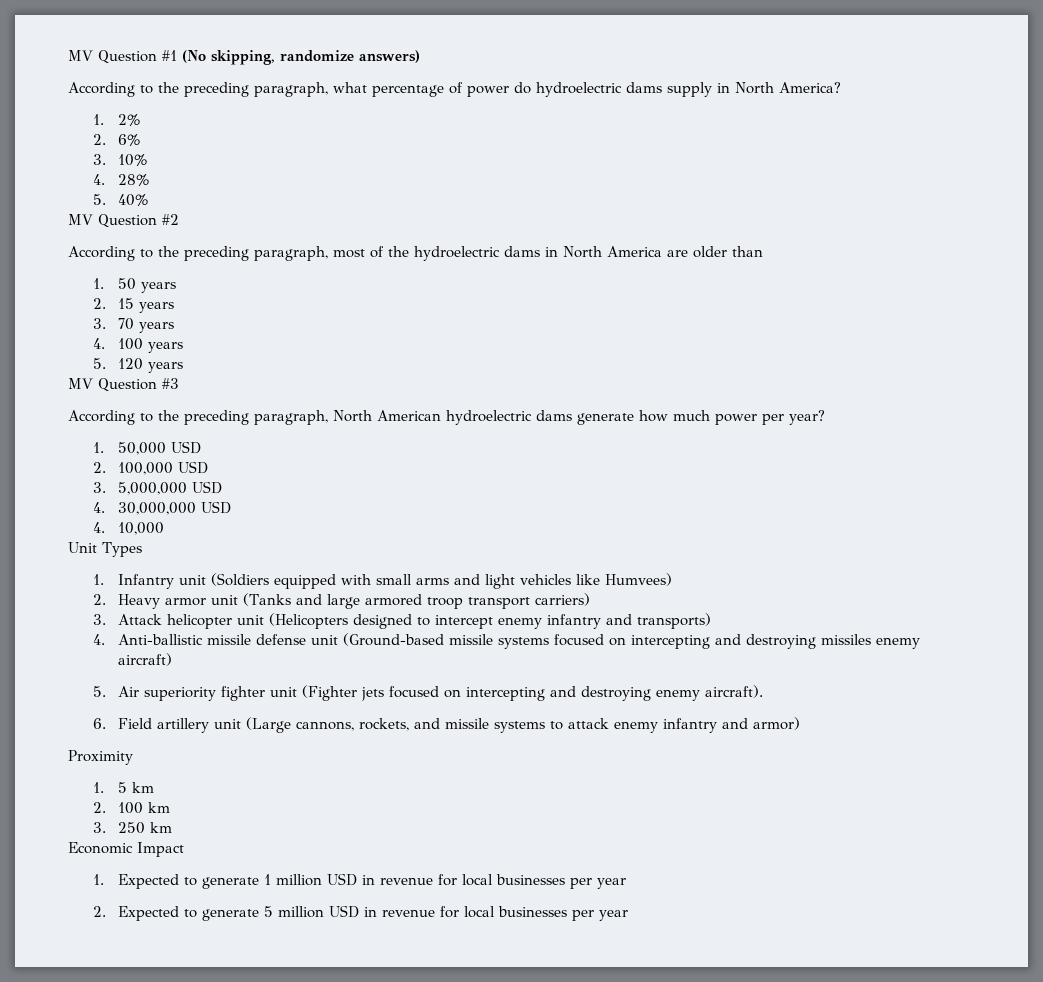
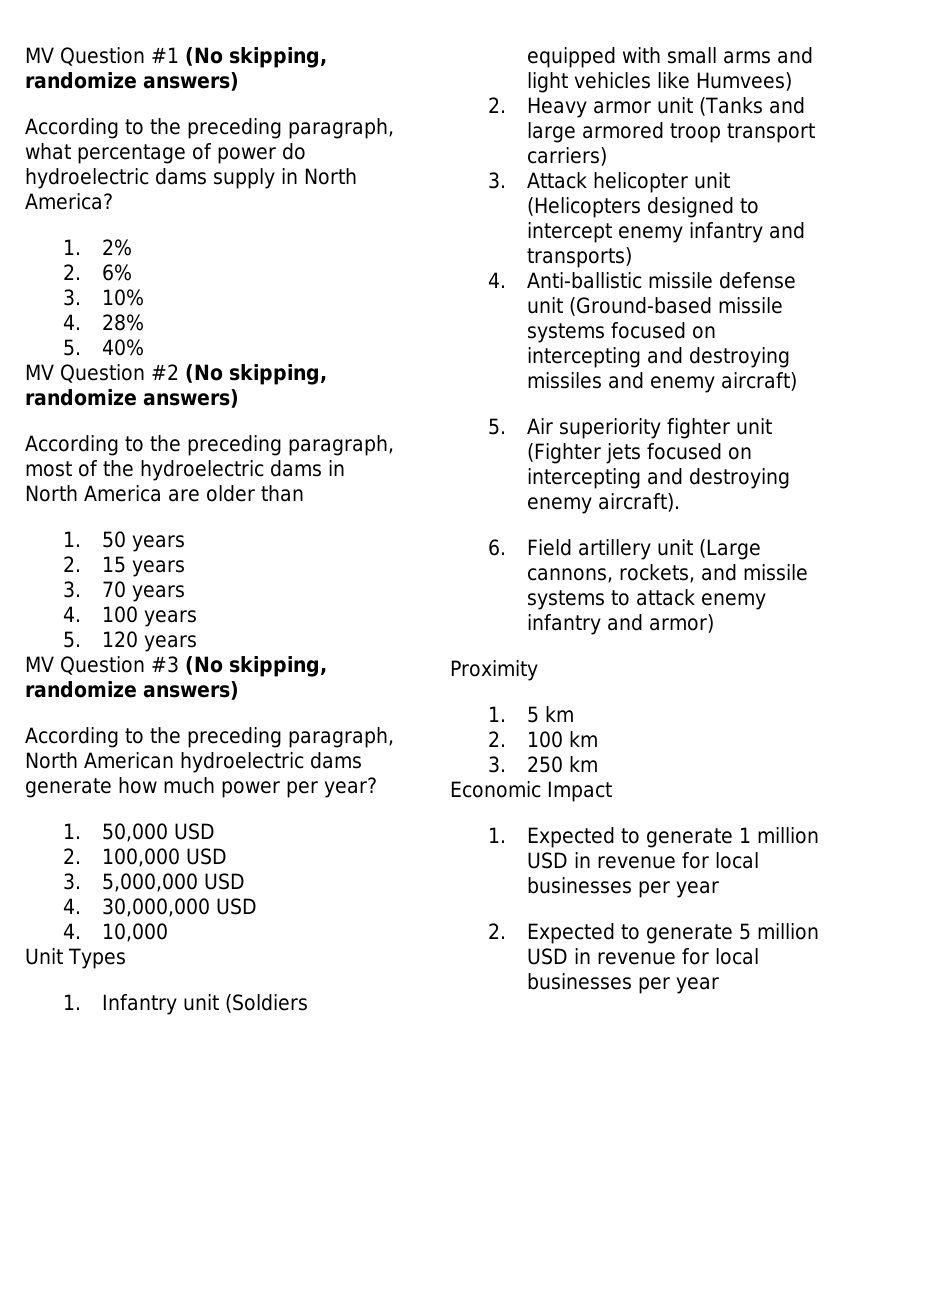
- MV Question #2
+ MV Question #2 (No skipping, randomize answers)
- MV Question #3
+ MV Question #3 (No skipping, randomize answers)
- 4. Anti-ballistic missile defense unit (Ground-based missile systems focused on intercepting and destroying missiles enemy aircraft)
+ 4. Anti-ballistic missile defense unit (Ground-based missile systems focused on intercepting and destroying missiles and enemy aircraft)

